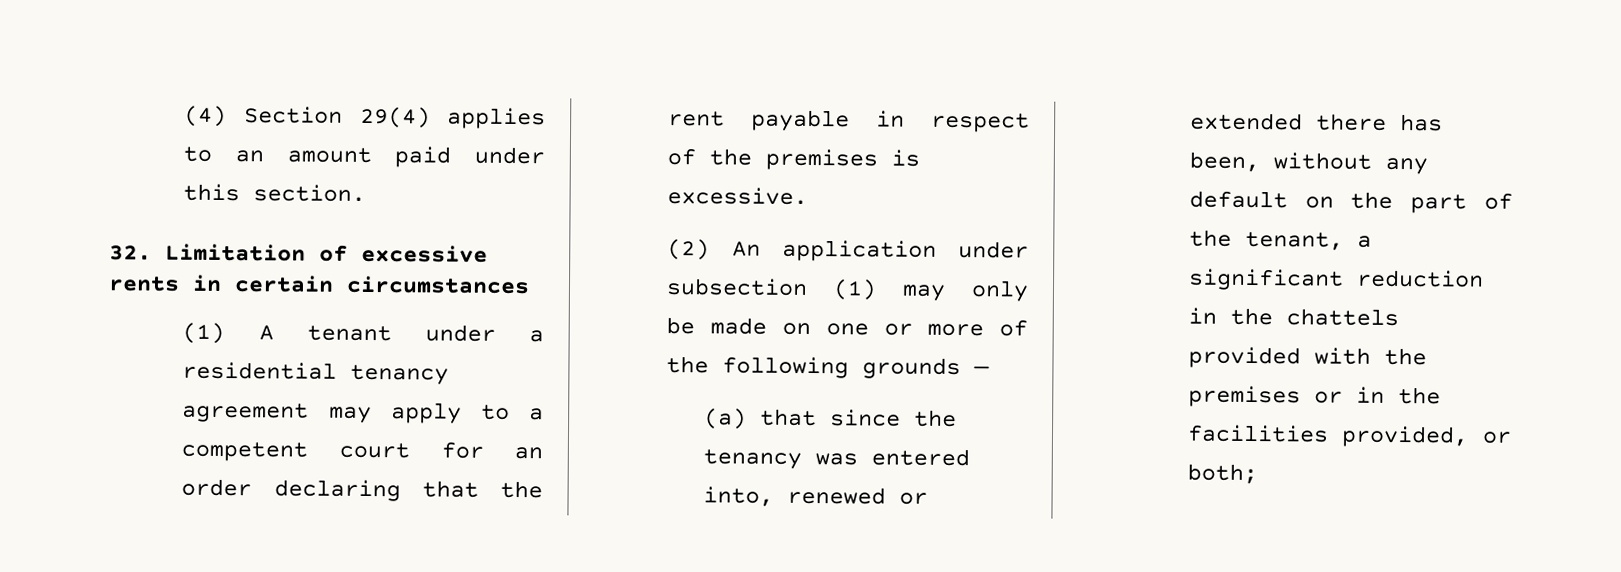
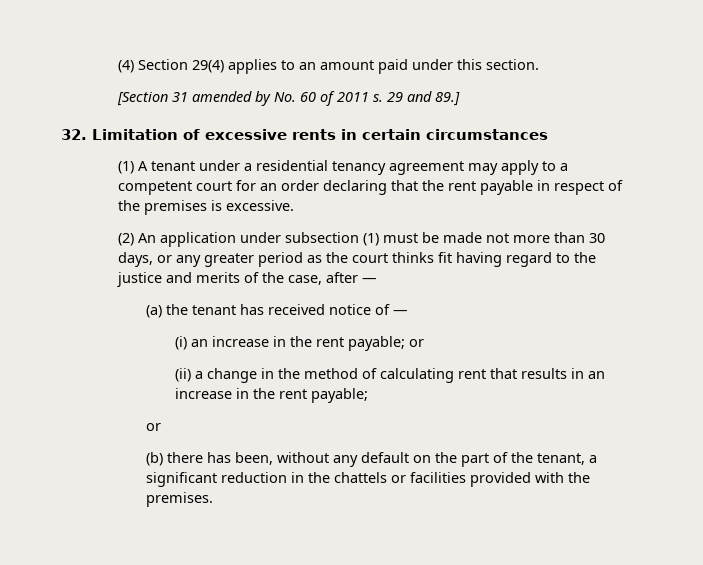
+ [Section 31 amended by No. 60 of 2011 s. 29 and 89.]
- (2) An application under subsection (1) may only be made on one or more of the following grounds —
- (a) that since the tenancy was entered into, renewed or extended there has been, without any default on the part of the tenant, a significant reduction in the chattels provided with the premises or in the facilities provided, or both;
+ (2) An application under subsection (1) must be made not more than 30 days, or any greater period as the court thinks fit having regard to the justice and merits of the case, after —
+ (a) the tenant has received notice of —
+ (i) an increase in the rent payable; or
+ (ii) a change in the method of calculating rent that results in an increase in the rent payable;
+ or
+ (b) there has been, without any default on the part of the tenant, a significant reduction in the chattels or facilities provided with the premises.

